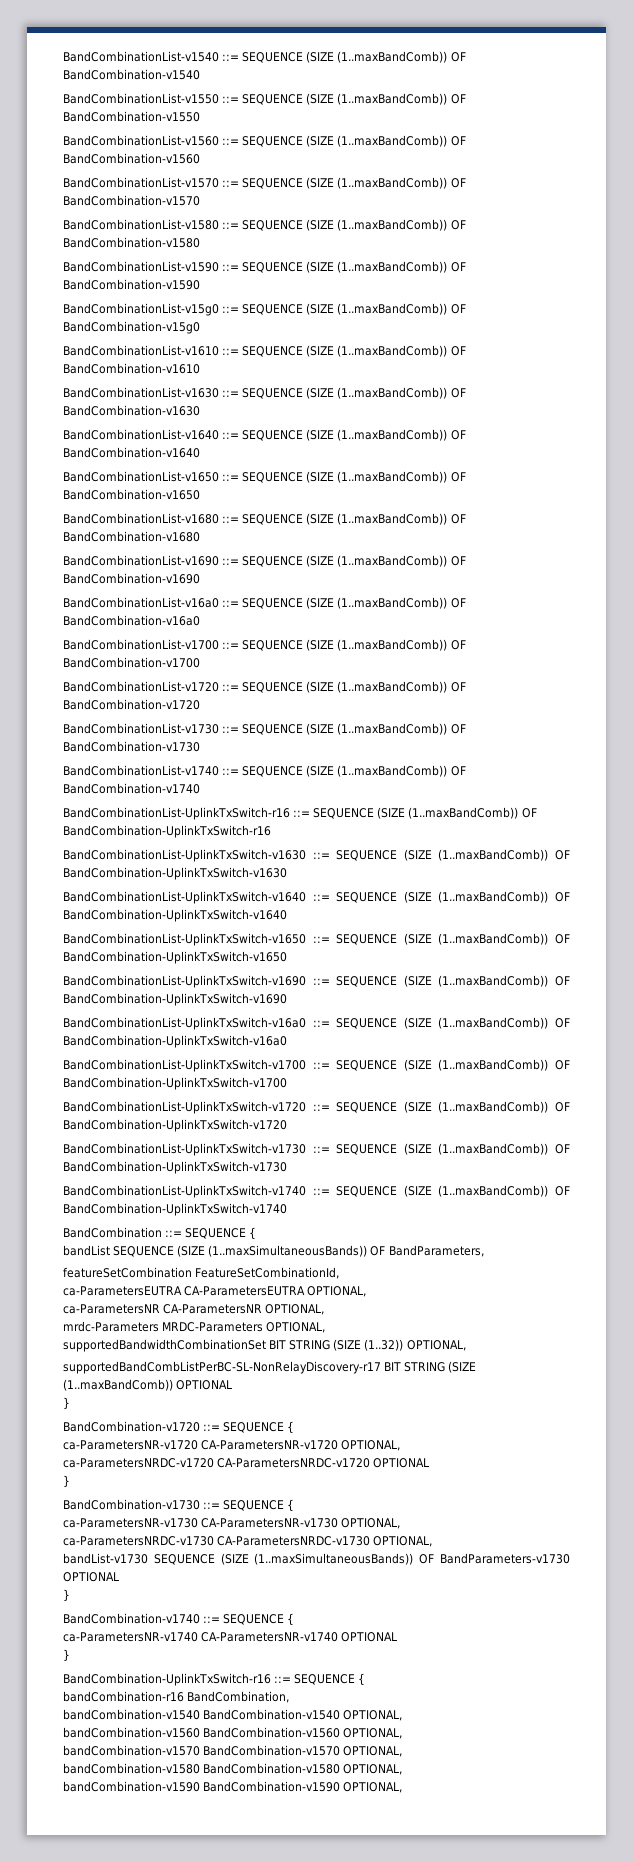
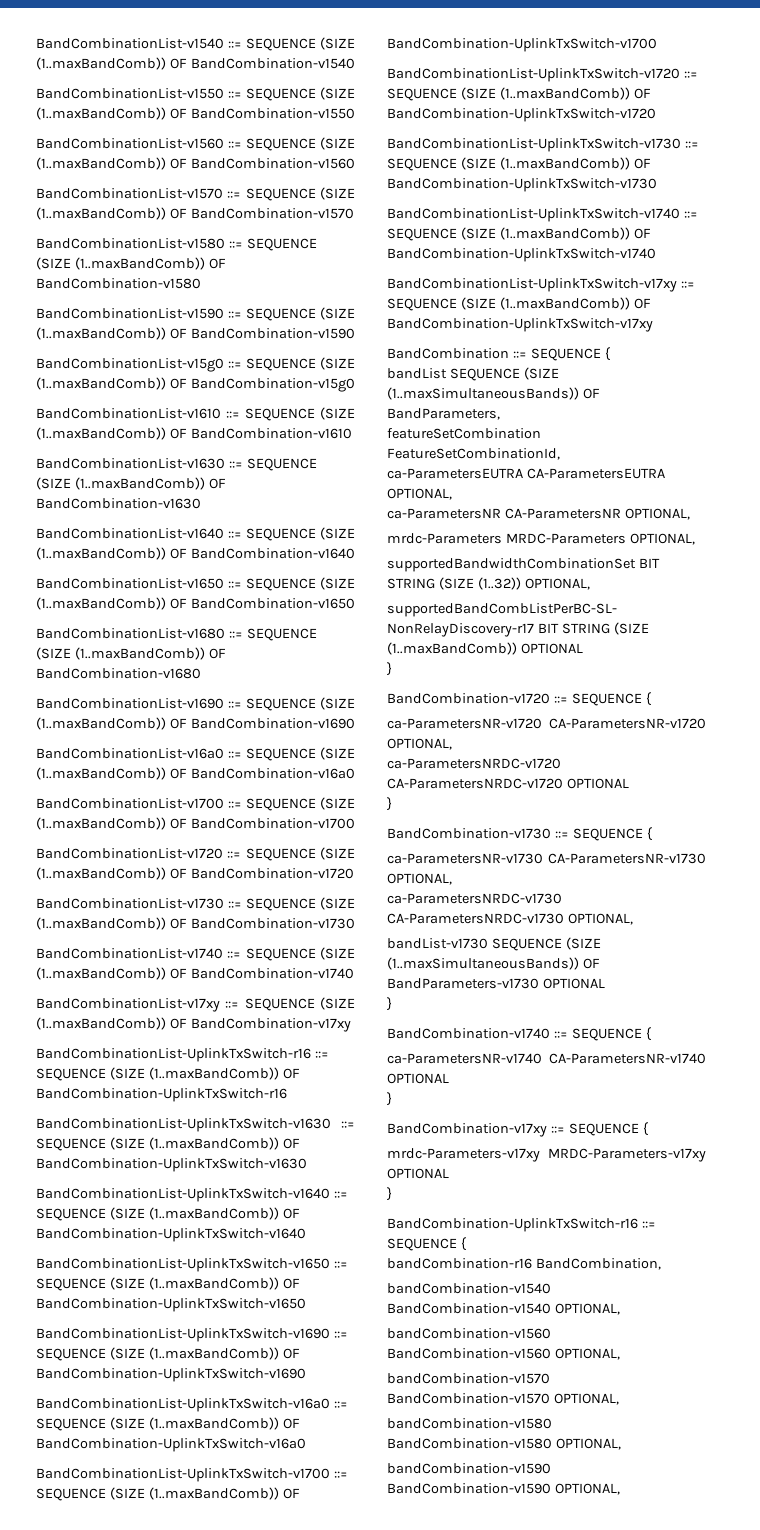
+ BandCombinationList-v17xy ::= SEQUENCE (SIZE (1..maxBandComb)) OF BandCombination-v17xy
+ BandCombinationList-UplinkTxSwitch-v17xy ::= SEQUENCE (SIZE (1..maxBandComb)) OF BandCombination-UplinkTxSwitch-v17xy
+ BandCombination-v17xy ::= SEQUENCE {
+ mrdc-Parameters-v17xy MRDC-Parameters-v17xy OPTIONAL
+ }

